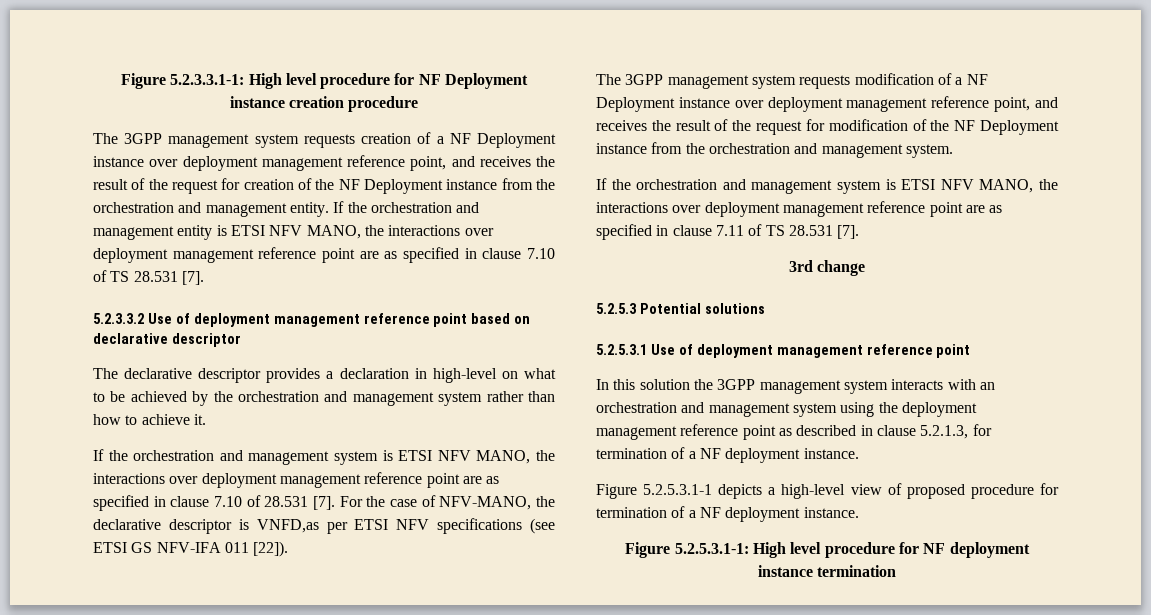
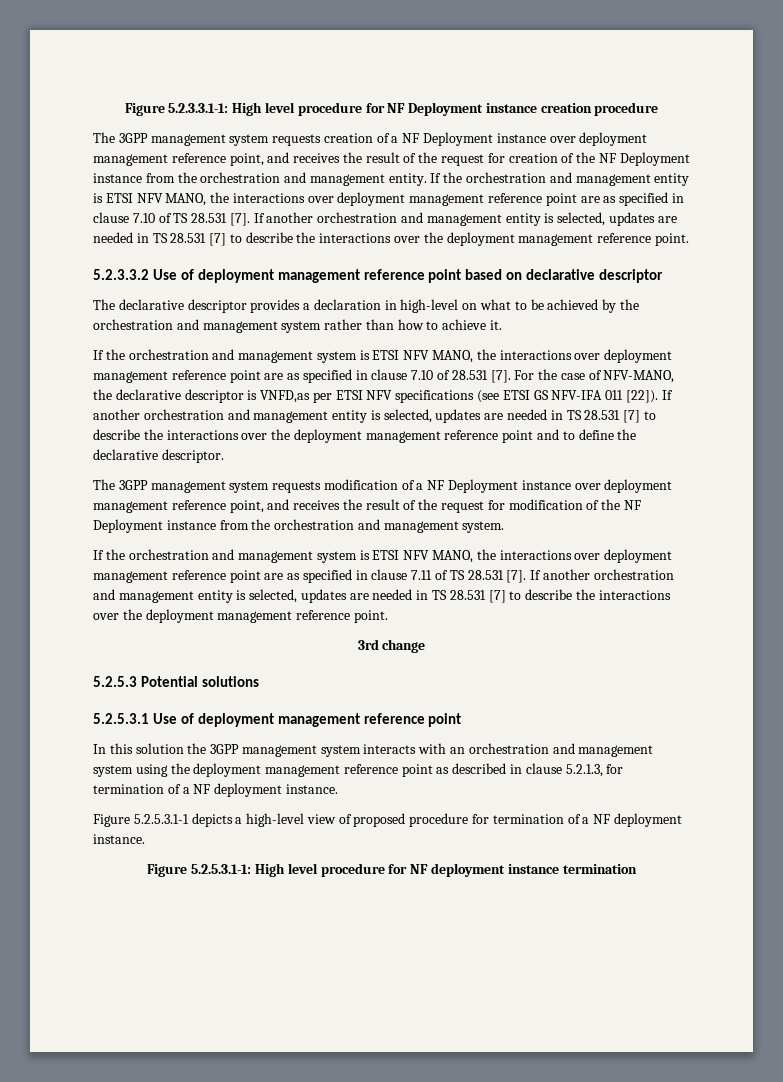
- If the orchestration and management entity is ETSI NFV MANO, the interactions over deployment management reference point are as specified in clause 7.10 of TS 28.531 [7].
+ If the orchestration and management entity is ETSI NFV MANO, the interactions over deployment management reference point are as specified in clause 7.10 of TS 28.531 [7]. If another orchestration and management entity is selected, updates are needed in TS 28.531 [7] to describe the interactions over the deployment management reference point.
+ If another orchestration and management entity is selected, updates are needed in TS 28.531 [7] to describe the interactions over the deployment management reference point and to define the declarative descriptor.
- If the orchestration and management system is ETSI NFV MANO, the interactions over deployment management reference point are as specified in clause 7.11 of TS 28.531 [7].
+ If the orchestration and management system is ETSI NFV MANO, the interactions over deployment management reference point are as specified in clause 7.11 of TS 28.531 [7]. If another orchestration and management entity is selected, updates are needed in TS 28.531 [7] to describe the interactions over the deployment management reference point.

